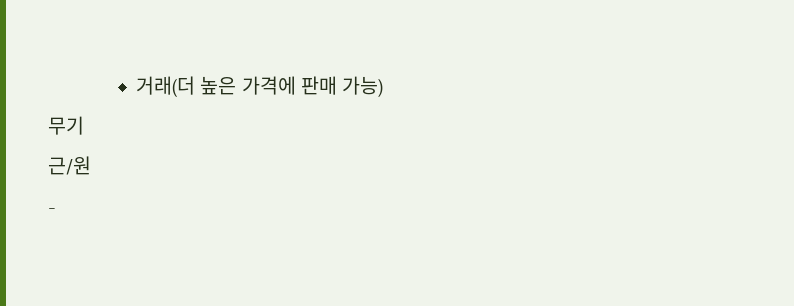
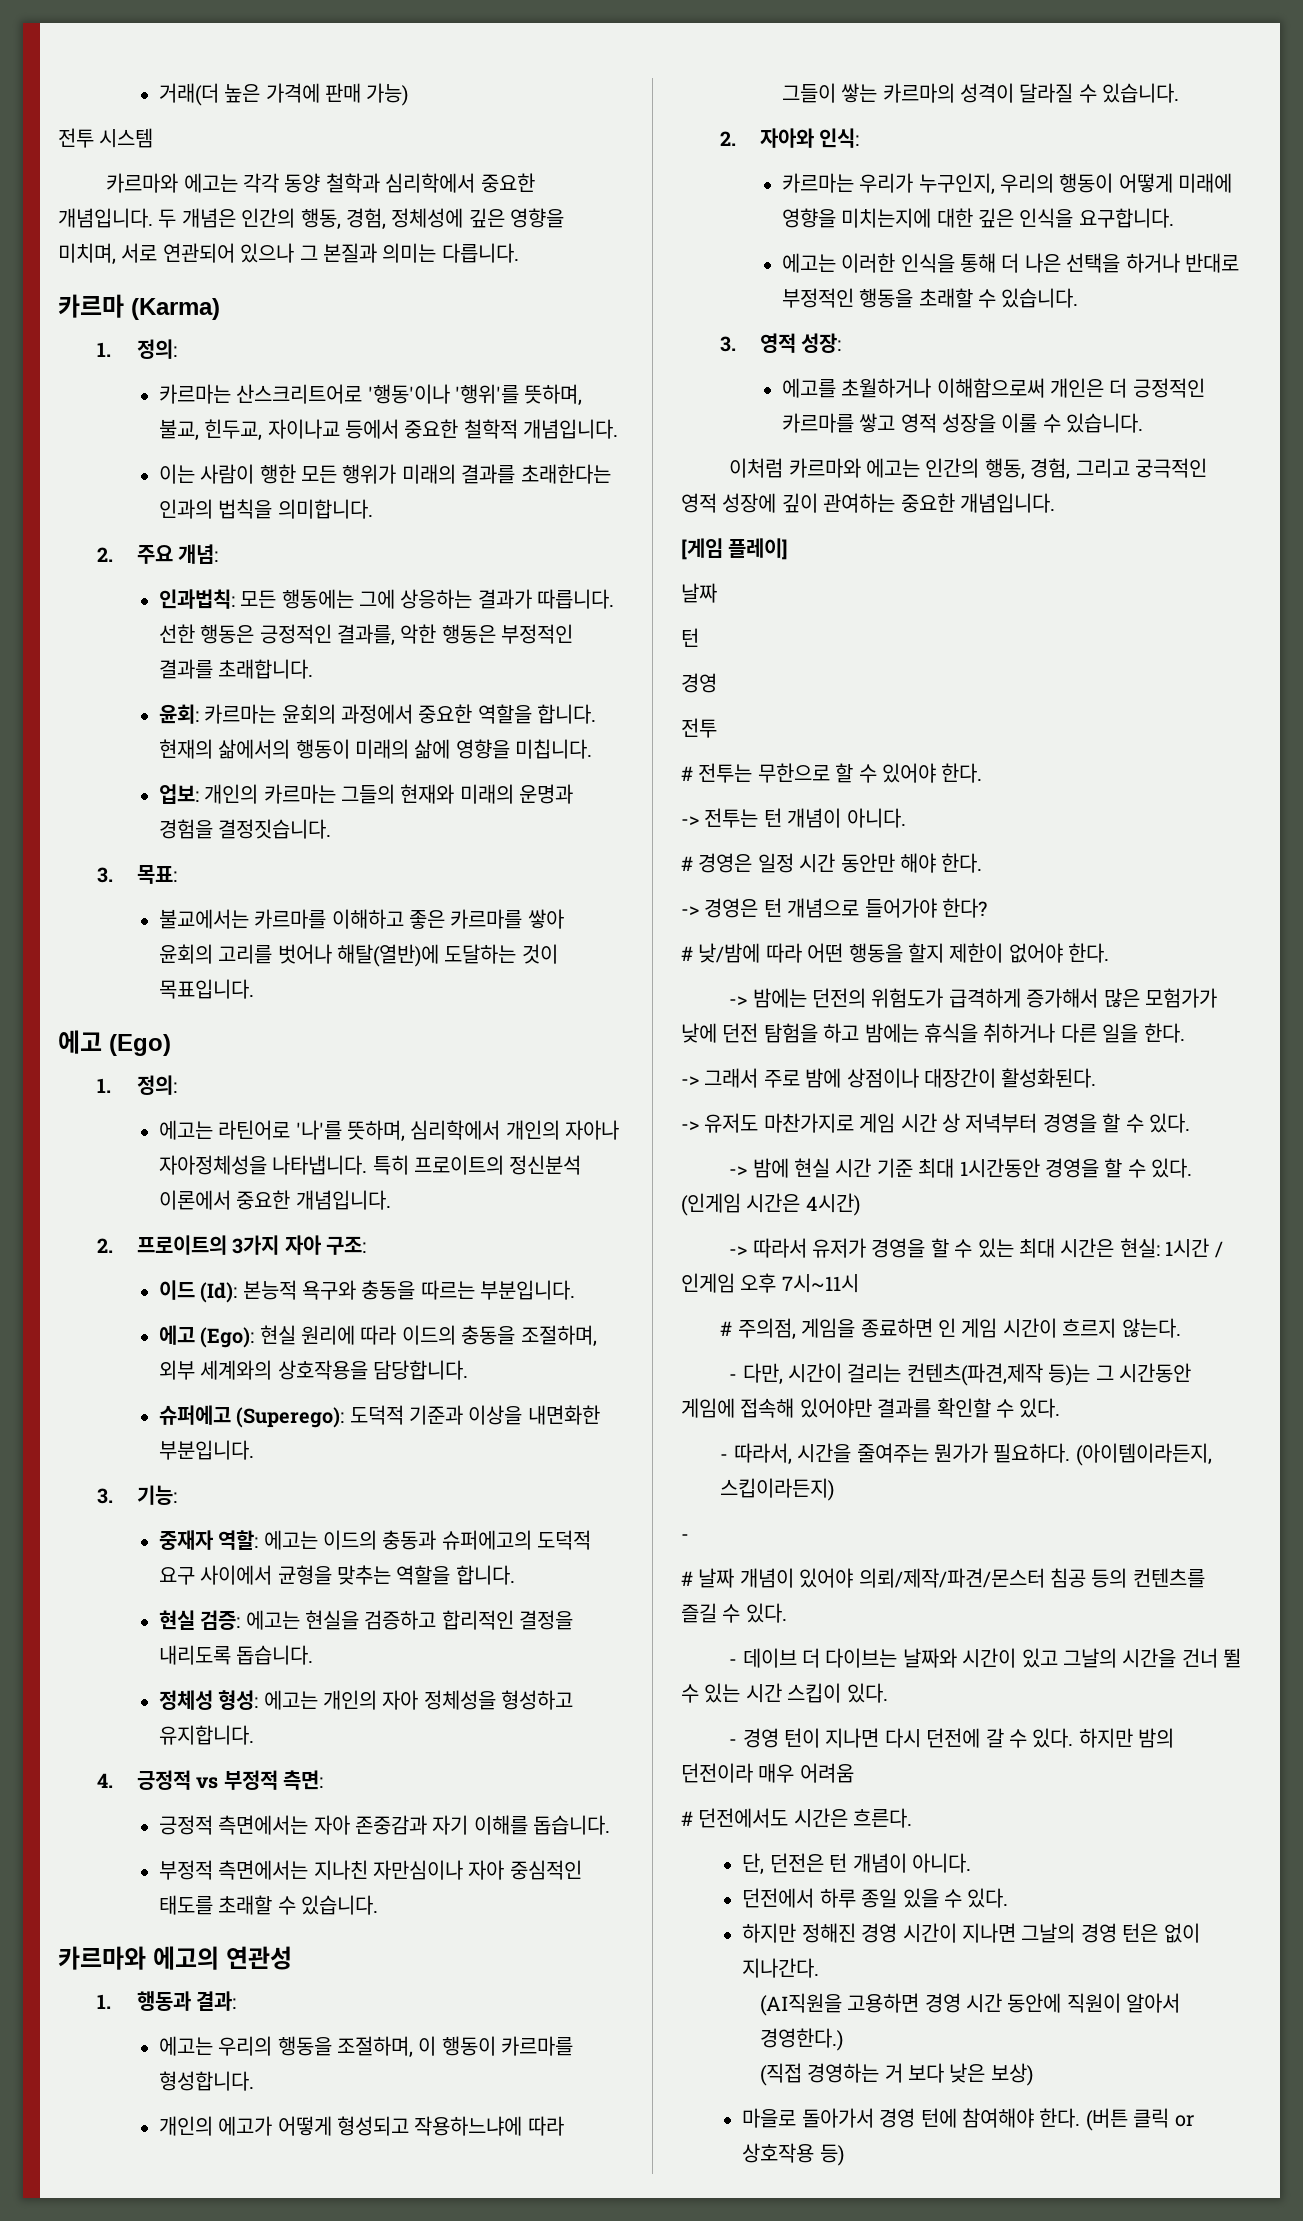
- 무기
- 근/원
+ 전투 시스템
+ 카르마와 에고는 각각 동양 철학과 심리학에서 중요한 개념입니다. 두 개념은 인간의 행동, 경험, 정체성에 깊은 영향을 미치며, 서로 연관되어 있으나 그 본질과 의미는 다릅니다.
+ 카르마 (Karma)
+ 1. 정의:
+ 카르마는 산스크리트어로 '행동'이나 '행위'를 뜻하며, 불교, 힌두교, 자이나교 등에서 중요한 철학적 개념입니다.
+ 이는 사람이 행한 모든 행위가 미래의 결과를 초래한다는 인과의 법칙을 의미합니다.
+ 2. 주요 개념:
+ 인과법칙: 모든 행동에는 그에 상응하는 결과가 따릅니다. 선한 행동은 긍정적인 결과를, 악한 행동은 부정적인 결과를 초래합니다.
+ 윤회: 카르마는 윤회의 과정에서 중요한 역할을 합니다. 현재의 삶에서의 행동이 미래의 삶에 영향을 미칩니다.
+ 업보: 개인의 카르마는 그들의 현재와 미래의 운명과 경험을 결정짓습니다.
+ 3. 목표:
+ 불교에서는 카르마를 이해하고 좋은 카르마를 쌓아 윤회의 고리를 벗어나 해탈(열반)에 도달하는 것이 목표입니다.
+ 에고 (Ego)
+ 1. 정의:
+ 에고는 라틴어로 '나'를 뜻하며, 심리학에서 개인의 자아나 자아정체성을 나타냅니다. 특히 프로이트의 정신분석 이론에서 중요한 개념입니다.
+ 2. 프로이트의 3가지 자아 구조:
+ 이드 (Id): 본능적 욕구와 충동을 따르는 부분입니다.
+ 에고 (Ego): 현실 원리에 따라 이드의 충동을 조절하며, 외부 세계와의 상호작용을 담당합니다.
+ 슈퍼에고 (Superego): 도덕적 기준과 이상을 내면화한 부분입니다.
+ 3. 기능:
+ 중재자 역할: 에고는 이드의 충동과 슈퍼에고의 도덕적 요구 사이에서 균형을 맞추는 역할을 합니다.
+ 현실 검증: 에고는 현실을 검증하고 합리적인 결정을 내리도록 돕습니다.
+ 정체성 형성: 에고는 개인의 자아 정체성을 형성하고 유지합니다.
+ 4. 긍정적 vs 부정적 측면:
+ 긍정적 측면에서는 자아 존중감과 자기 이해를 돕습니다.
+ 부정적 측면에서는 지나친 자만심이나 자아 중심적인 태도를 초래할 수 있습니다.
+ 카르마와 에고의 연관성
+ 1. 행동과 결과:
+ 에고는 우리의 행동을 조절하며, 이 행동이 카르마를 형성합니다.
+ 개인의 에고가 어떻게 형성되고 작용하느냐에 따라 그들이 쌓는 카르마의 성격이 달라질 수 있습니다.
+ 2. 자아와 인식:
+ 카르마는 우리가 누구인지, 우리의 행동이 어떻게 미래에 영향을 미치는지에 대한 깊은 인식을 요구합니다.
+ 에고는 이러한 인식을 통해 더 나은 선택을 하거나 반대로 부정적인 행동을 초래할 수 있습니다.
+ 3. 영적 성장:
+ 에고를 초월하거나 이해함으로써 개인은 더 긍정적인 카르마를 쌓고 영적 성장을 이룰 수 있습니다.
+ 이처럼 카르마와 에고는 인간의 행동, 경험, 그리고 궁극적인 영적 성장에 깊이 관여하는 중요한 개념입니다.
+ [게임 플레이]
+ 날짜
+ 턴
+ 경영
+ 전투
+ # 전투는 무한으로 할 수 있어야 한다.
+ -> 전투는 턴 개념이 아니다.
+ # 경영은 일정 시간 동안만 해야 한다.
+ -> 경영은 턴 개념으로 들어가야 한다?
+ # 낮/밤에 따라 어떤 행동을 할지 제한이 없어야 한다.
+ -> 밤에는 던전의 위험도가 급격하게 증가해서 많은 모험가가 낮에 던전 탐험을 하고 밤에는 휴식을 취하거나 다른 일을 한다.
+ -> 그래서 주로 밤에 상점이나 대장간이 활성화된다.
+ -> 유저도 마찬가지로 게임 시간 상 저녁부터 경영을 할 수 있다.
+ -> 밤에 현실 시간 기준 최대 1시간동안 경영을 할 수 있다. (인게임 시간은 4시간)
+ -> 따라서 유저가 경영을 할 수 있는 최대 시간은 현실: 1시간 / 인게임 오후 7시~11시
+ # 주의점, 게임을 종료하면 인 게임 시간이 흐르지 않는다.
+ - 다만, 시간이 걸리는 컨텐츠(파견,제작 등)는 그 시간동안 게임에 접속해 있어야만 결과를 확인할 수 있다.
+ - 따라서, 시간을 줄여주는 뭔가가 필요하다. (아이템이라든지, 스킵이라든지)
  -
+ # 날짜 개념이 있어야 의뢰/제작/파견/몬스터 침공 등의 컨텐츠를 즐길 수 있다.
+ - 데이브 더 다이브는 날짜와 시간이 있고 그날의 시간을 건너 뛸 수 있는 시간 스킵이 있다.
+ - 경영 턴이 지나면 다시 던전에 갈 수 있다. 하지만 밤의 던전이라 매우 어려움
+ # 던전에서도 시간은 흐른다.
+ 단, 던전은 턴 개념이 아니다.
+ 던전에서 하루 종일 있을 수 있다.
+ 하지만 정해진 경영 시간이 지나면 그날의 경영 턴은 없이 지나간다.
+ (AI직원을 고용하면 경영 시간 동안에 직원이 알아서 경영한다.)
+ (직접 경영하는 거 보다 낮은 보상)
+ 마을로 돌아가서 경영 턴에 참여해야 한다. (버튼 클릭 or 상호작용 등)

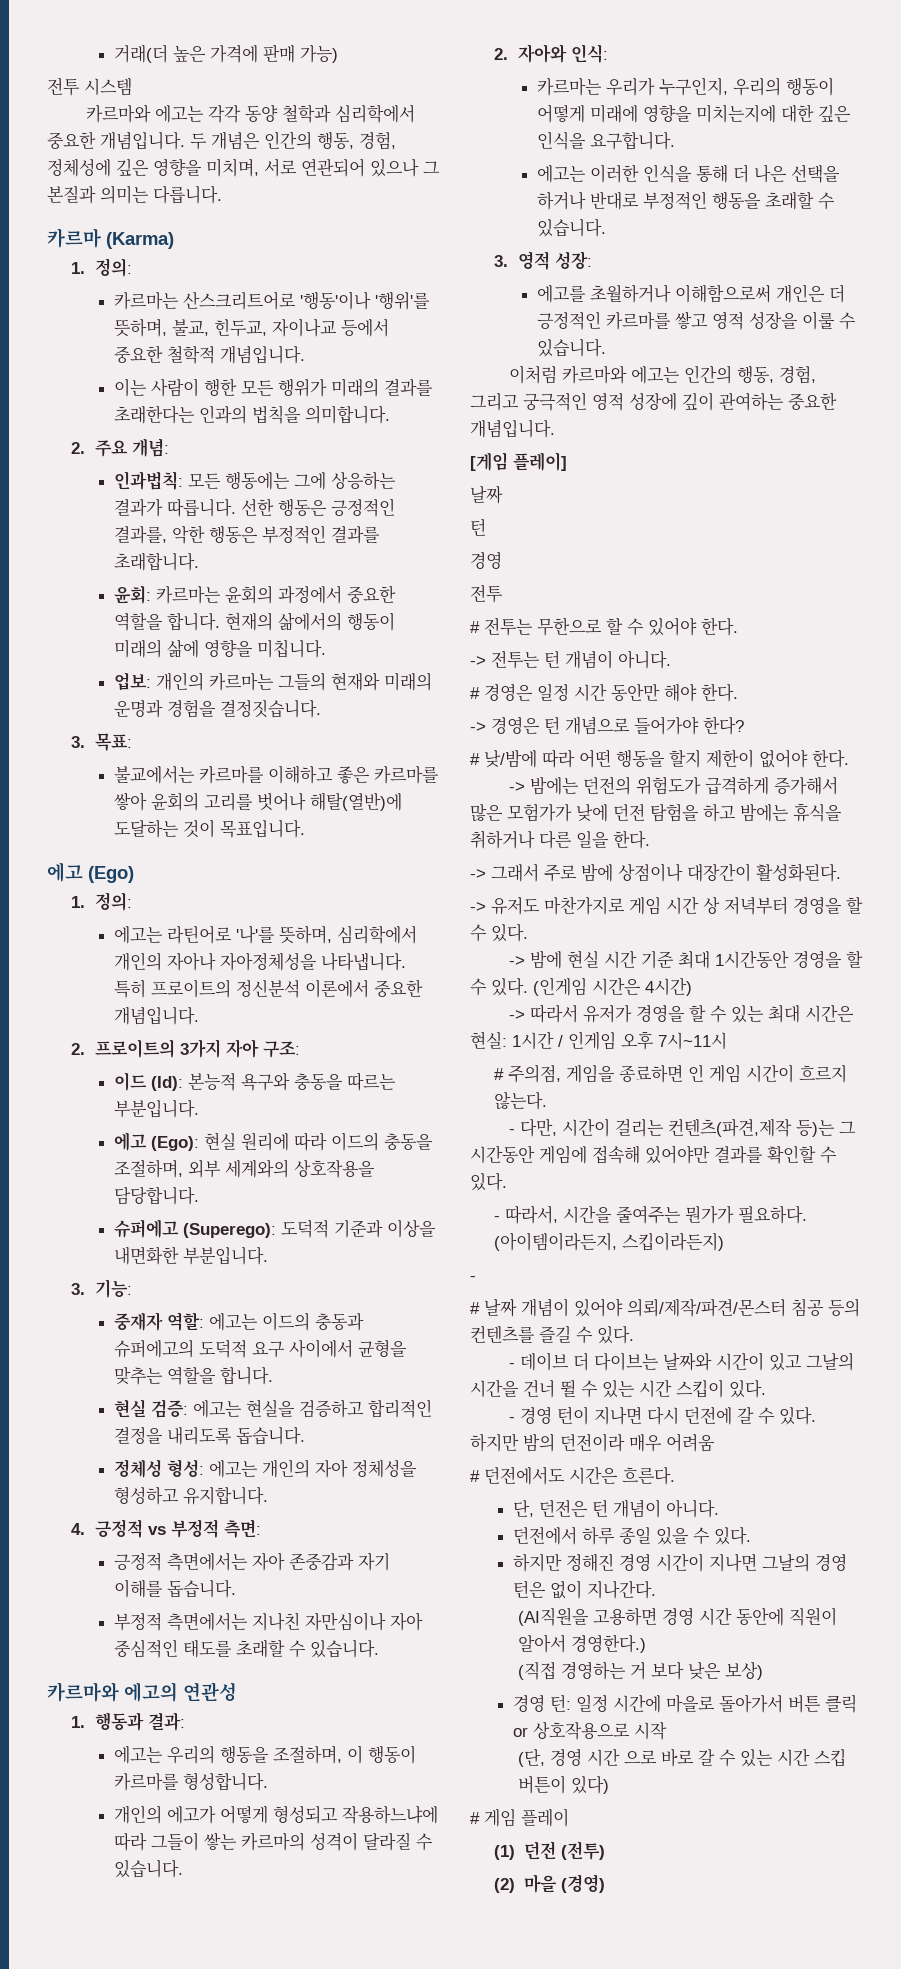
- 마을로 돌아가서 경영 턴에 참여해야 한다. (버튼 클릭 or 상호작용 등)
+ 경영 턴: 일정 시간에 마을로 돌아가서 버튼 클릭 or 상호작용으로 시작
+ (단, 경영 시간 으로 바로 갈 수 있는 시간 스킵 버튼이 있다)
+ # 게임 플레이
+ (1) 던전 (전투)
+ (2) 마을 (경영)

